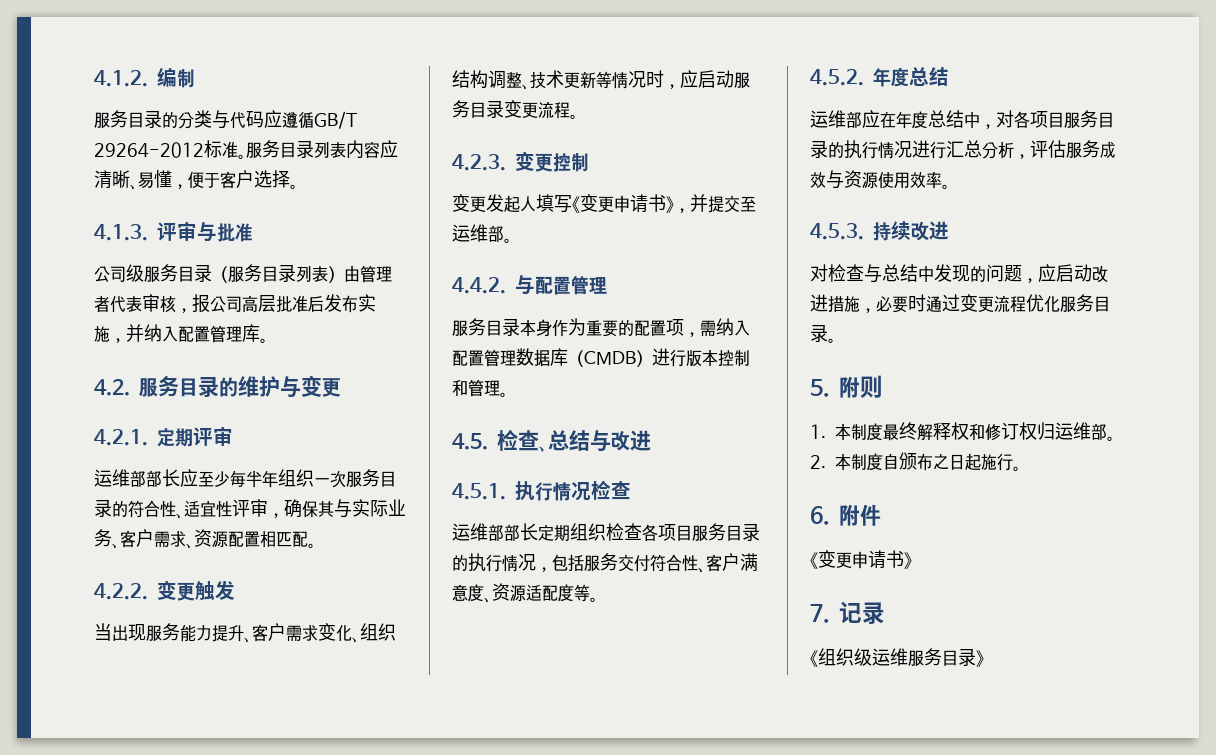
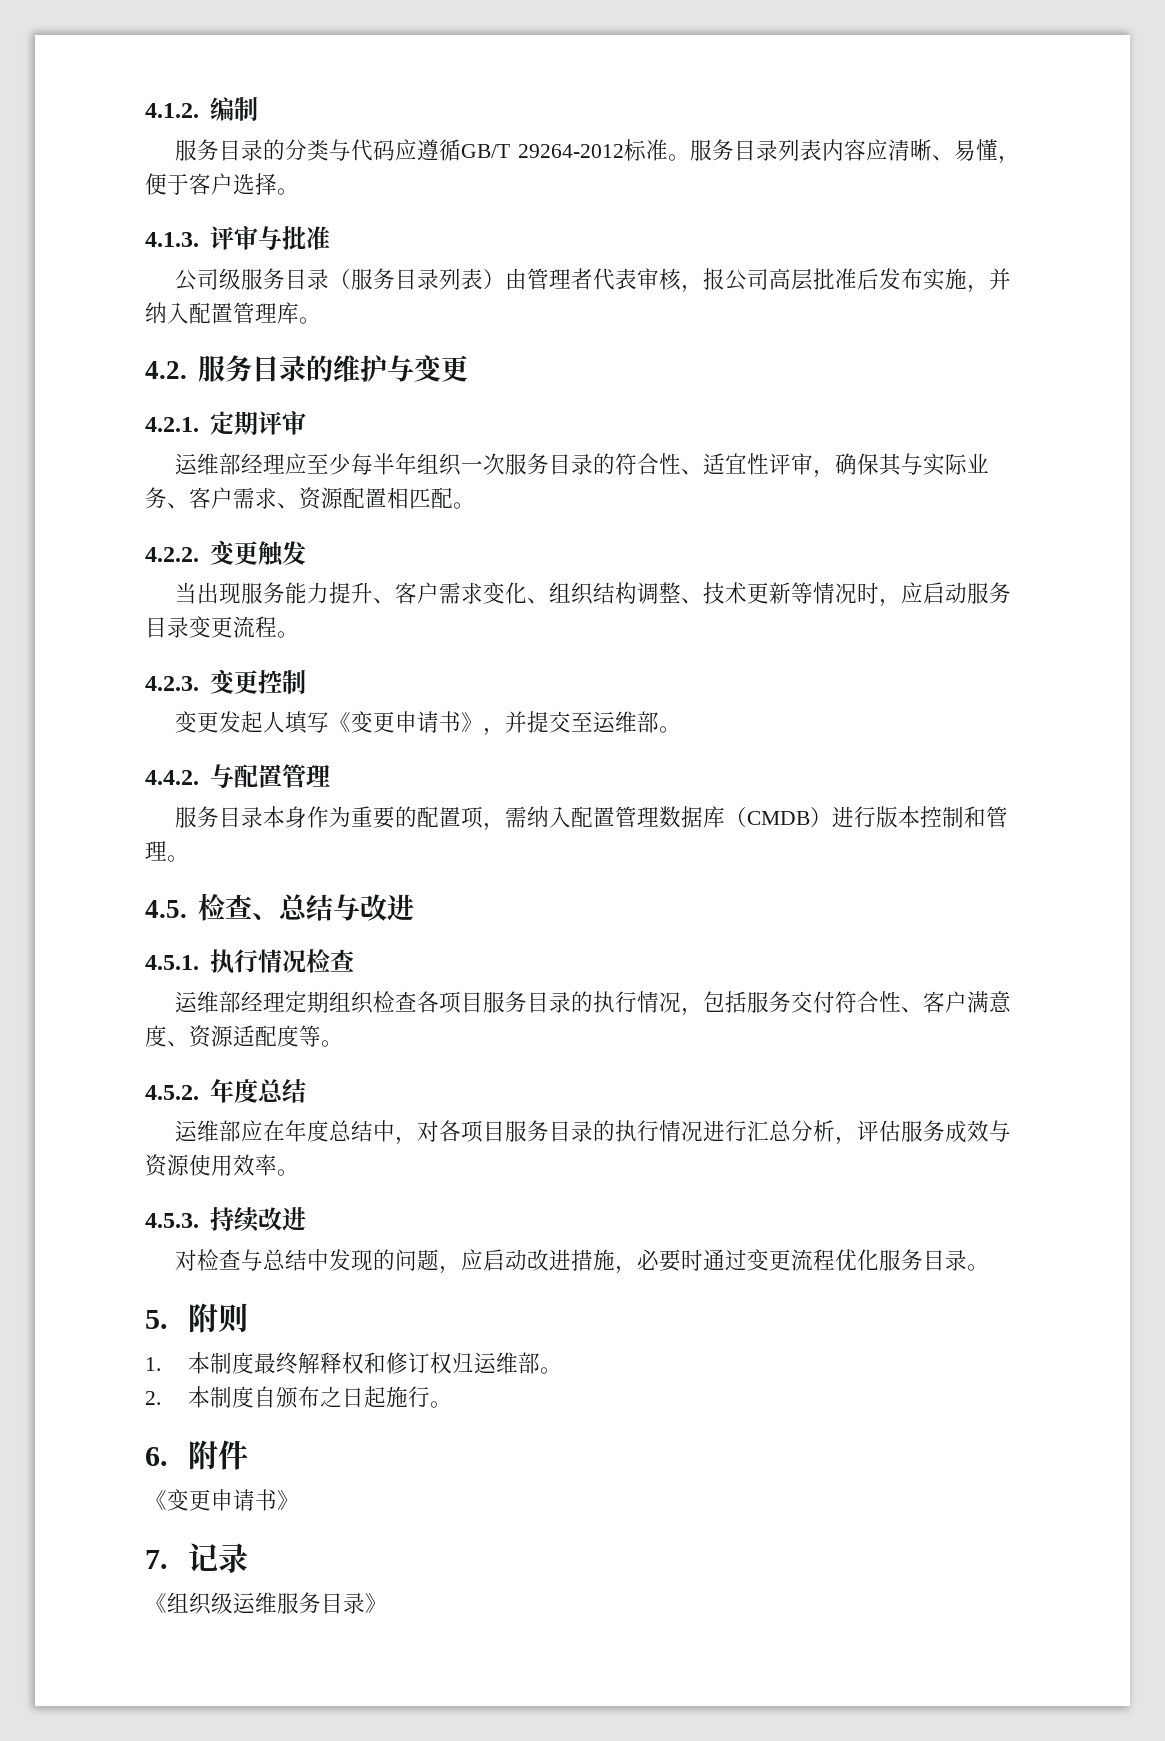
- 运维部部长应至少每半年组织一次服务目录的符合性、适宜性评审，确保其与实际业务、客户需求、资源配置相匹配。
+ 运维部经理应至少每半年组织一次服务目录的符合性、适宜性评审，确保其与实际业务、客户需求、资源配置相匹配。
- 运维部部长定期组织检查各项目服务目录的执行情况，包括服务交付符合性、客户满意度、资源适配度等。
+ 运维部经理定期组织检查各项目服务目录的执行情况，包括服务交付符合性、客户满意度、资源适配度等。

